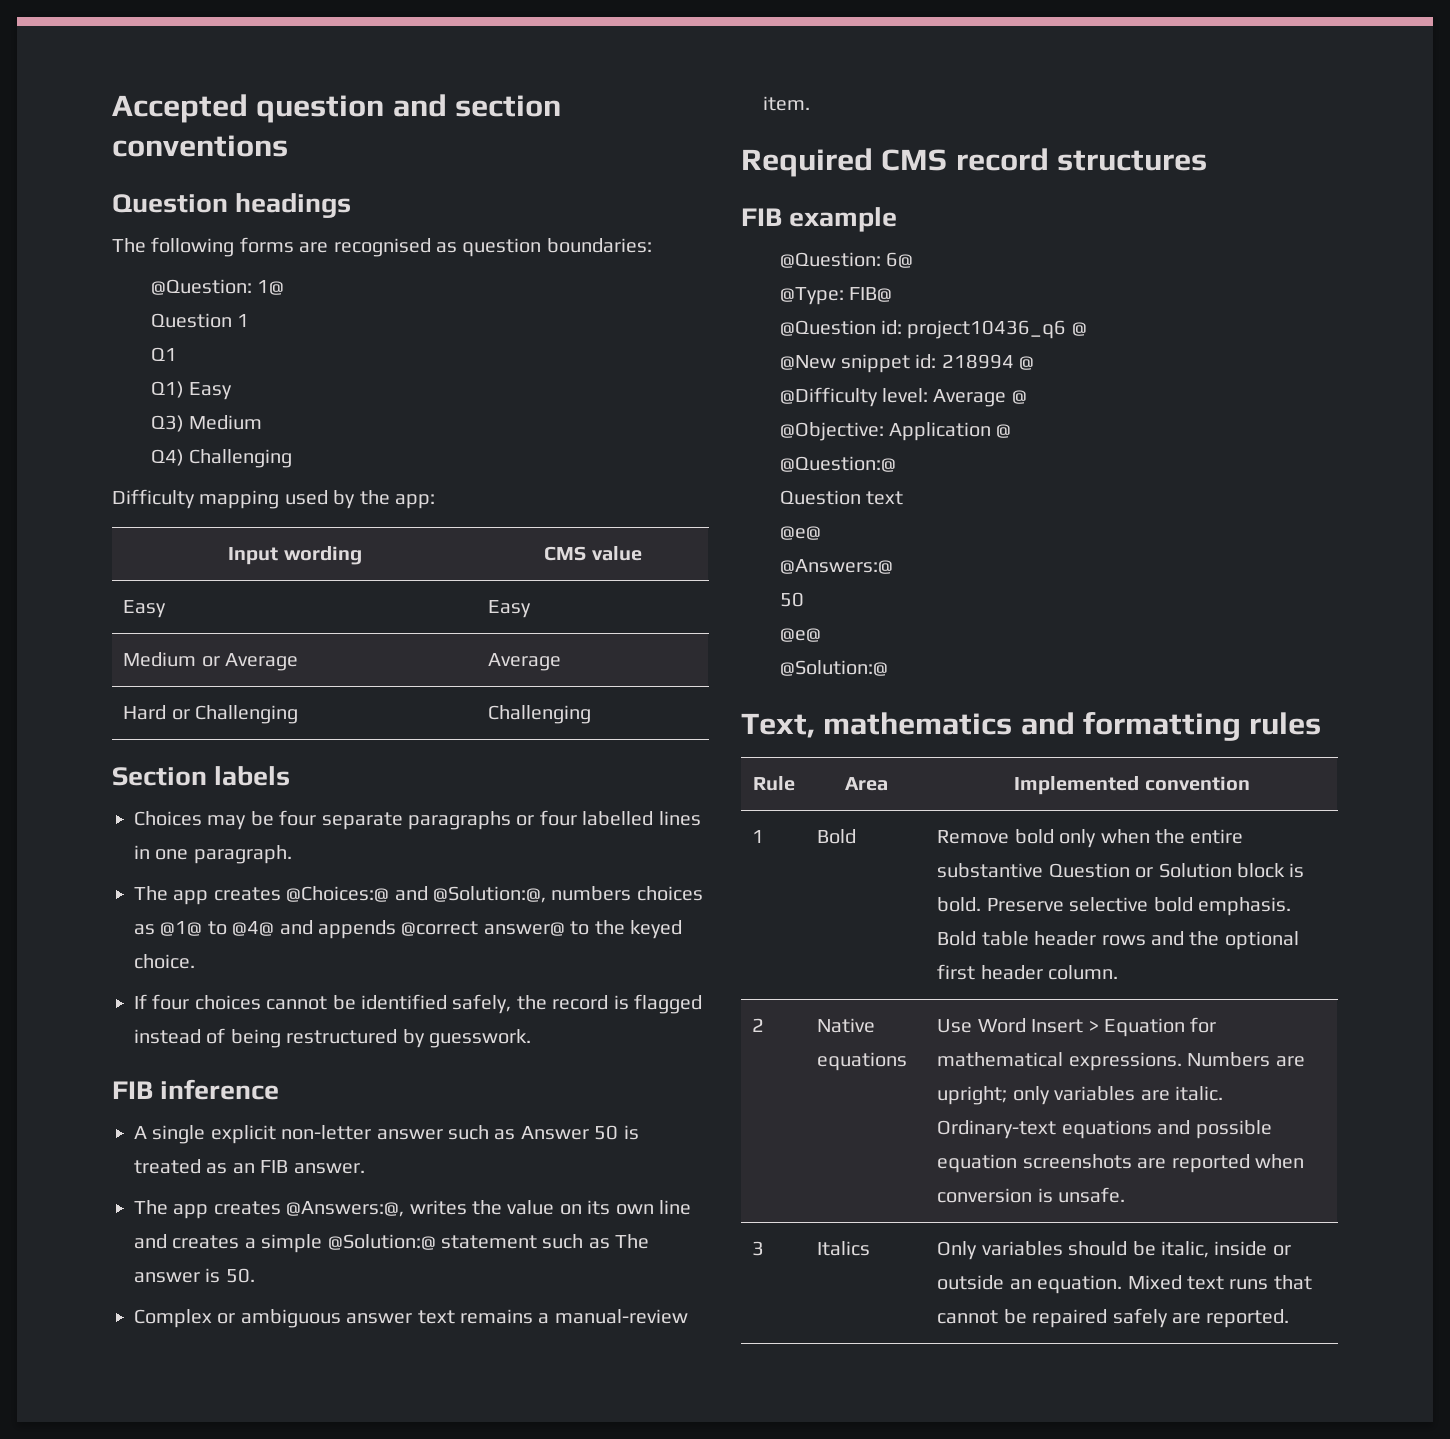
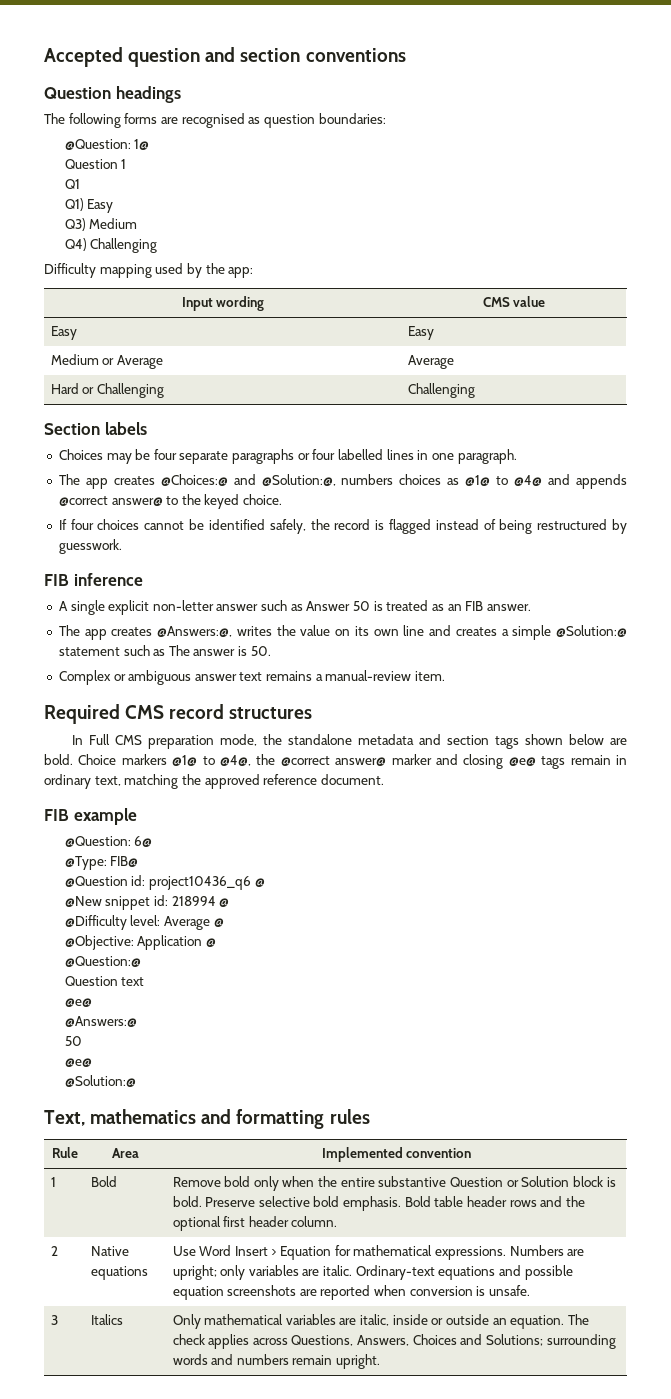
+ In Full CMS preparation mode, the standalone metadata and section tags shown below are bold. Choice markers @1@ to @4@, the @correct answer@ marker and closing @e@ tags remain in ordinary text, matching the approved reference document.
- 3 | Italics | Only variables should be italic, inside or outside an equation. Mixed text runs that cannot be repaired safely are reported.
+ 3 | Italics | Only mathematical variables are italic, inside or outside an equation. The check applies across Questions, Answers, Choices and Solutions; surrounding words and numbers remain upright.

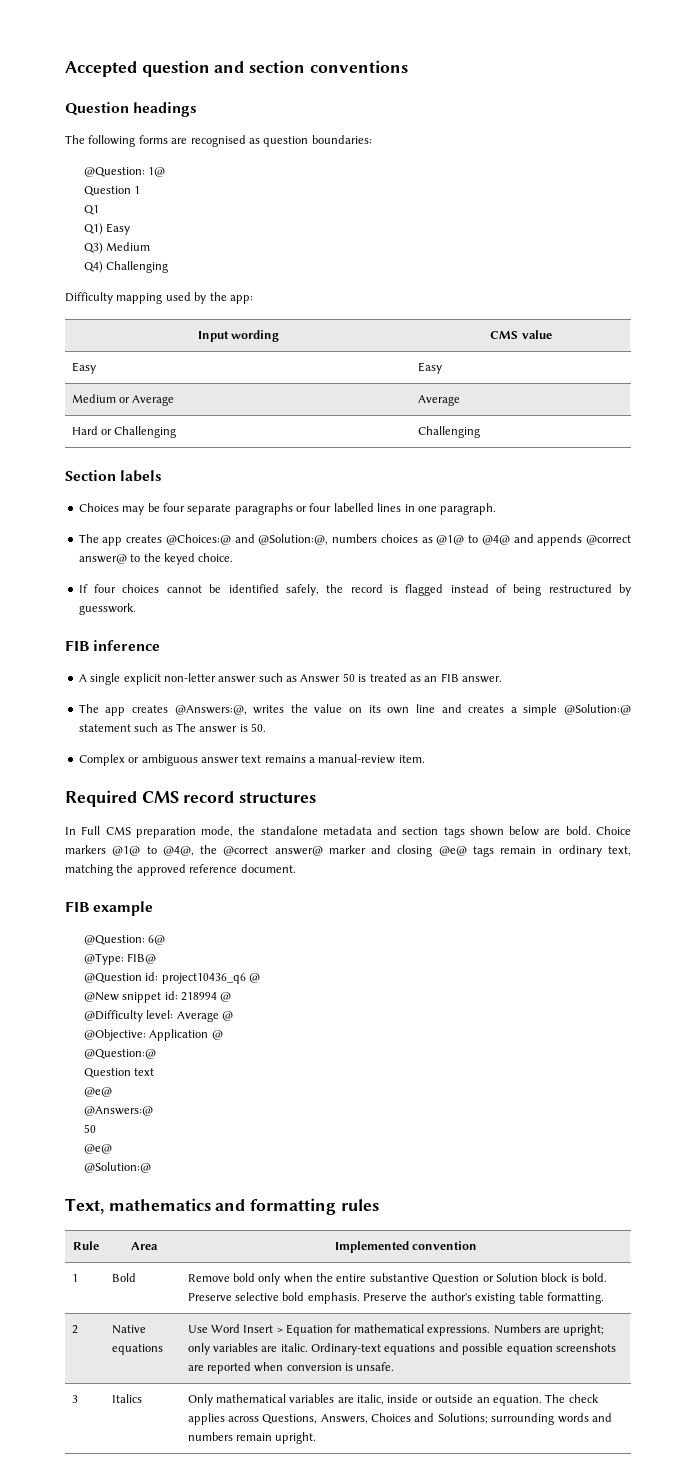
- 1 | Bold | Remove bold only when the entire substantive Question or Solution block is bold. Preserve selective bold emphasis. Bold table header rows and the optional first header column.
+ 1 | Bold | Remove bold only when the entire substantive Question or Solution block is bold. Preserve selective bold emphasis. Preserve the author's existing table formatting.

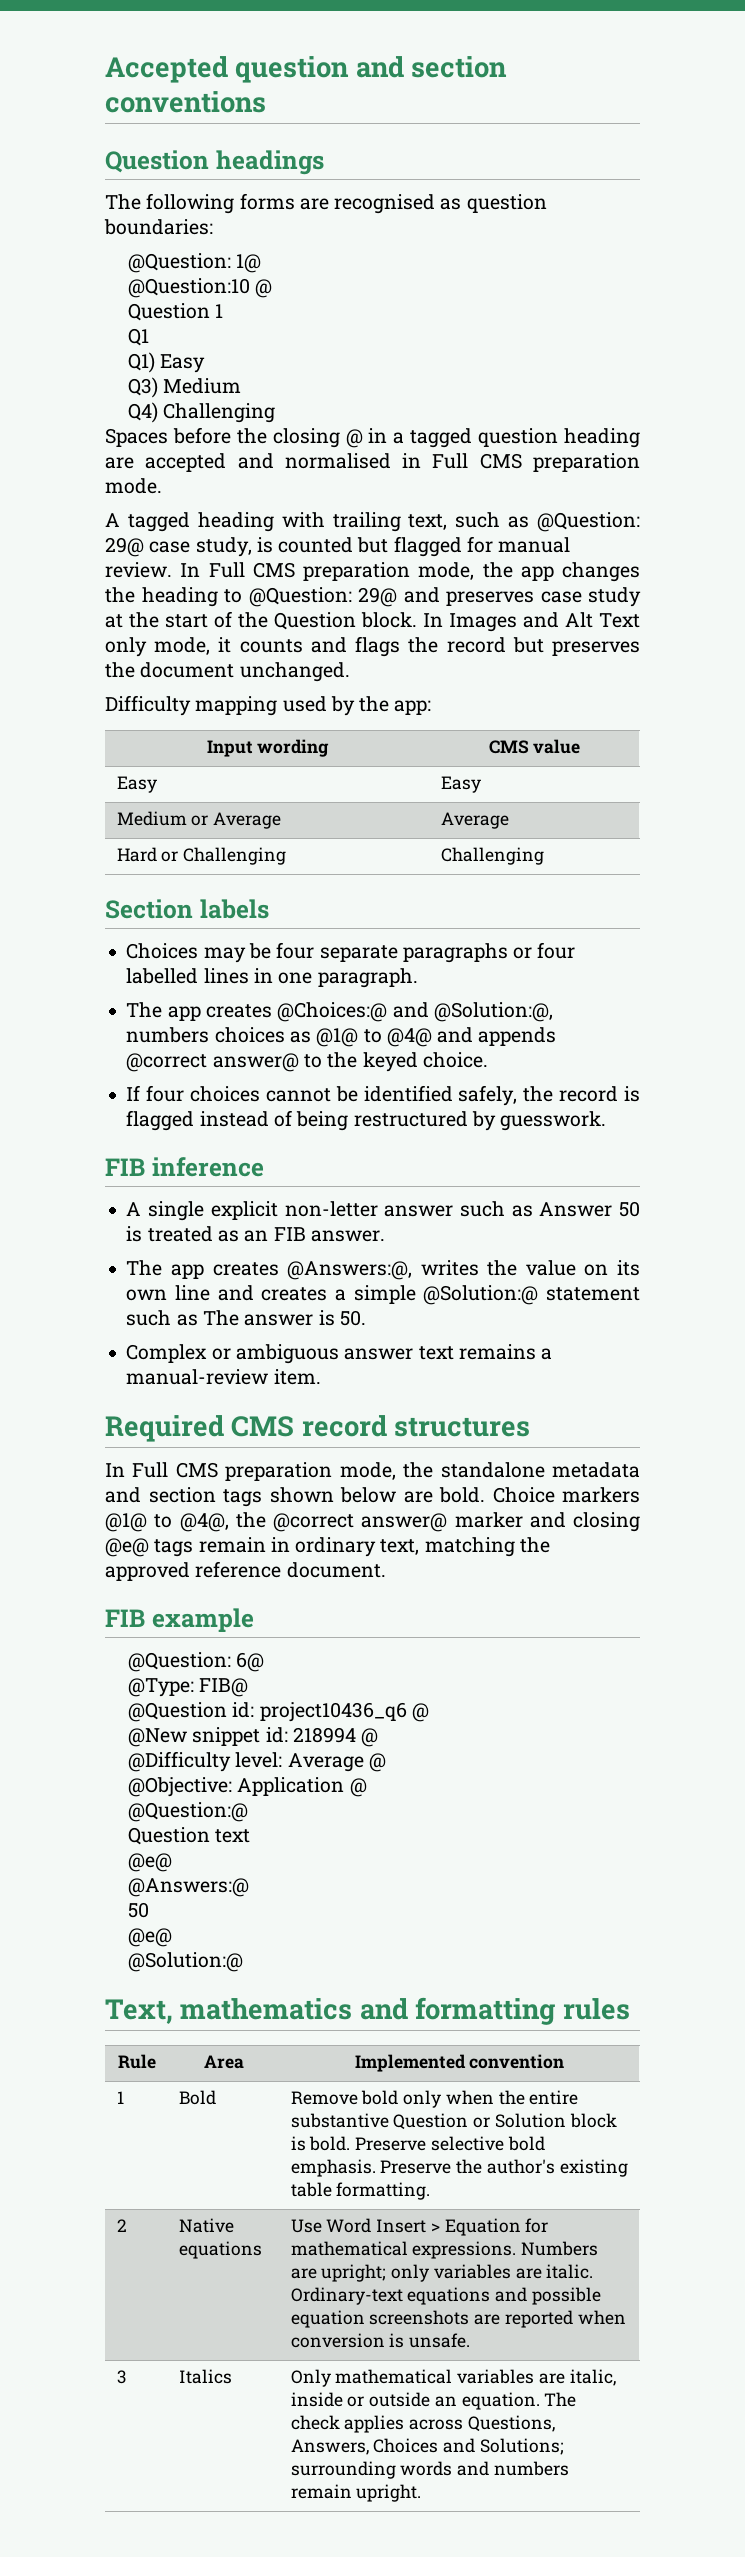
+ @Question:10 @
+ Spaces before the closing @ in a tagged question heading are accepted and normalised in Full CMS preparation mode.
+ A tagged heading with trailing text, such as @Question: 29@ case study, is counted but flagged for manual review. In Full CMS preparation mode, the app changes the heading to @Question: 29@ and preserves case study at the start of the Question block. In Images and Alt Text only mode, it counts and flags the record but preserves the document unchanged.

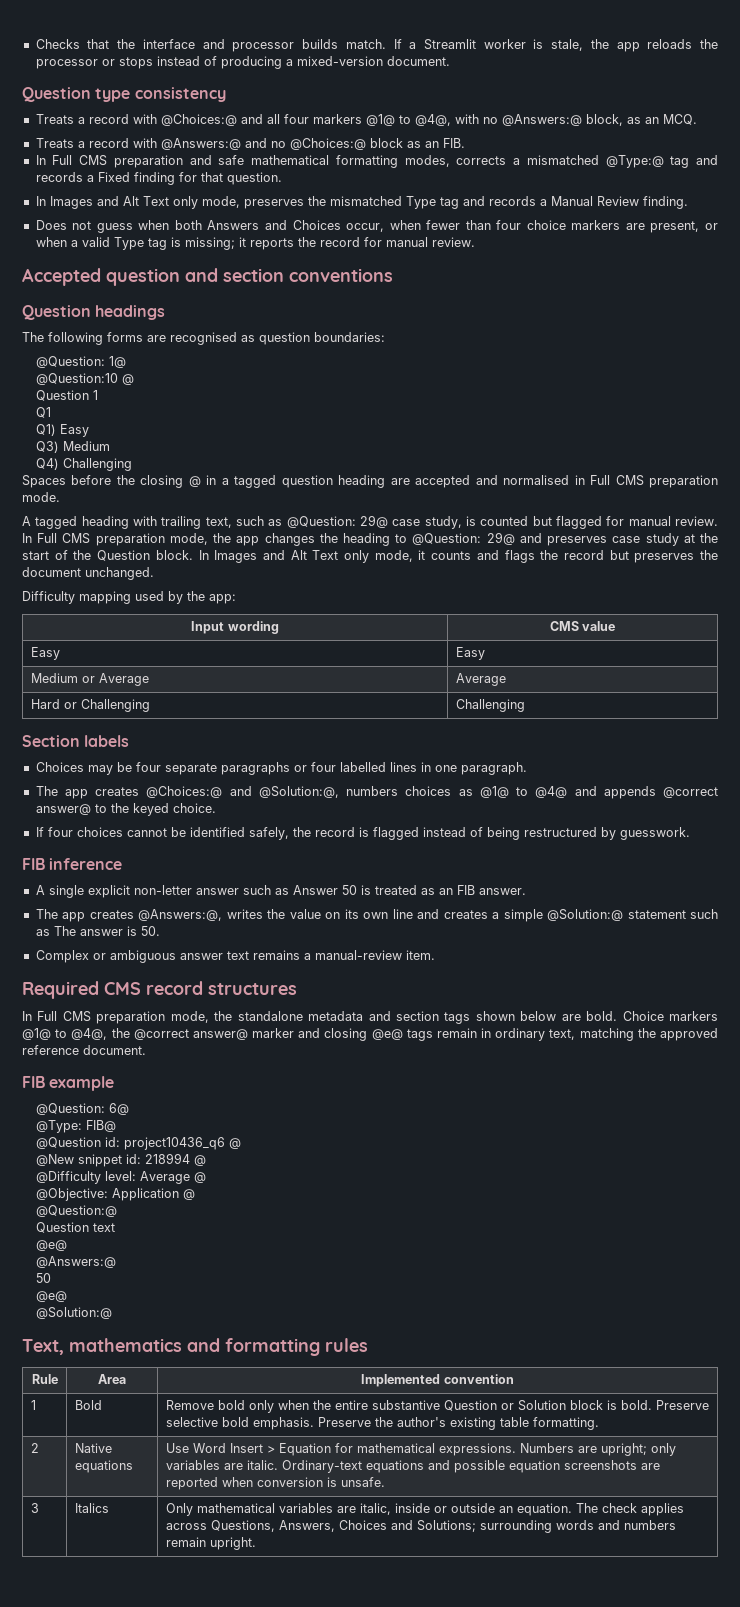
+ Checks that the interface and processor builds match. If a Streamlit worker is stale, the app reloads the processor or stops instead of producing a mixed-version document.
+ Question type consistency
+ Treats a record with @Choices:@ and all four markers @1@ to @4@, with no @Answers:@ block, as an MCQ.
+ Treats a record with @Answers:@ and no @Choices:@ block as an FIB.
+ In Full CMS preparation and safe mathematical formatting modes, corrects a mismatched @Type:@ tag and records a Fixed finding for that question.
+ In Images and Alt Text only mode, preserves the mismatched Type tag and records a Manual Review finding.
+ Does not guess when both Answers and Choices occur, when fewer than four choice markers are present, or when a valid Type tag is missing; it reports the record for manual review.

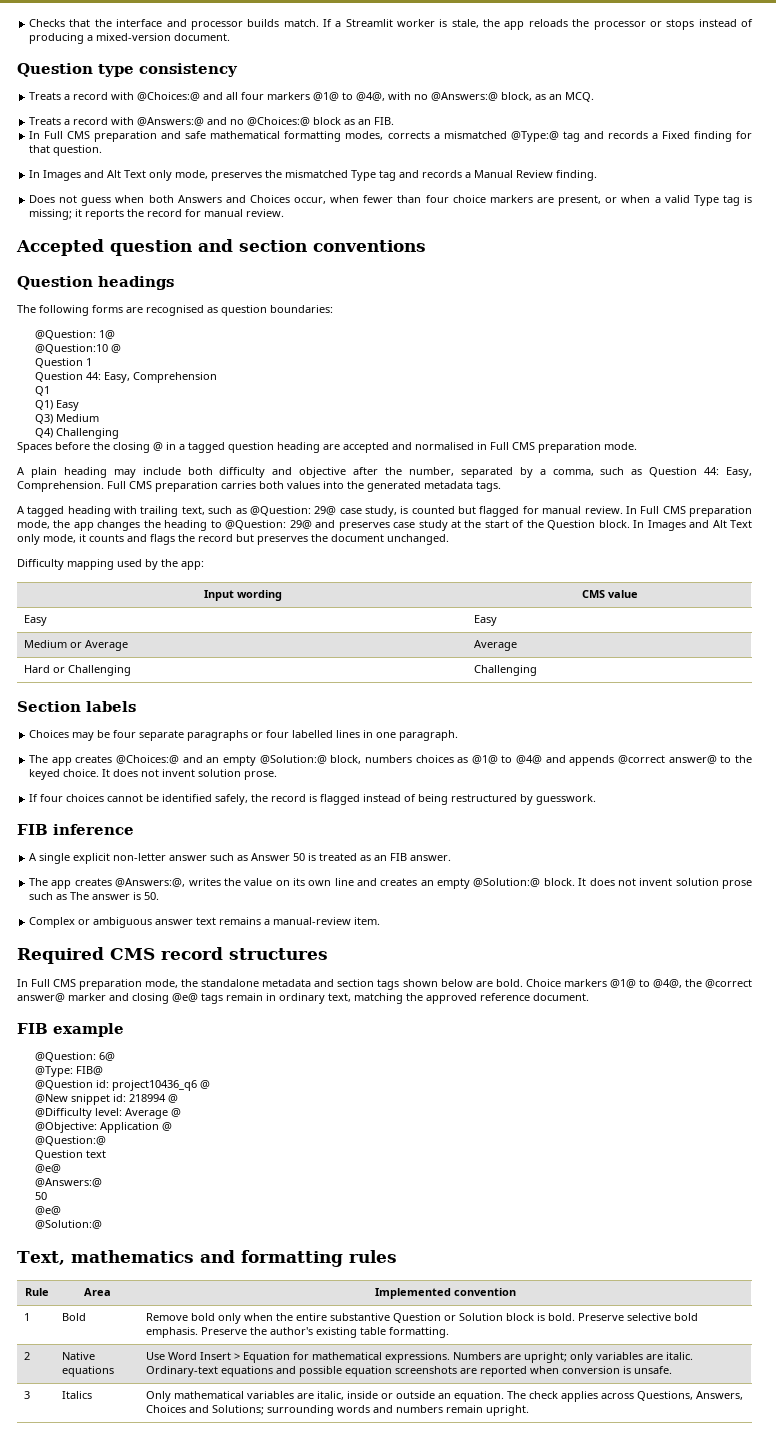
+ Question 44: Easy, Comprehension
+ A plain heading may include both difficulty and objective after the number, separated by a comma, such as Question 44: Easy, Comprehension. Full CMS preparation carries both values into the generated metadata tags.
- The app creates @Choices:@ and @Solution:@, numbers choices as @1@ to @4@ and appends @correct answer@ to the keyed choice.
+ The app creates @Choices:@ and an empty @Solution:@ block, numbers choices as @1@ to @4@ and appends @correct answer@ to the keyed choice. It does not invent solution prose.
- The app creates @Answers:@, writes the value on its own line and creates a simple @Solution:@ statement such as The answer is 50.
+ The app creates @Answers:@, writes the value on its own line and creates an empty @Solution:@ block. It does not invent solution prose such as The answer is 50.

